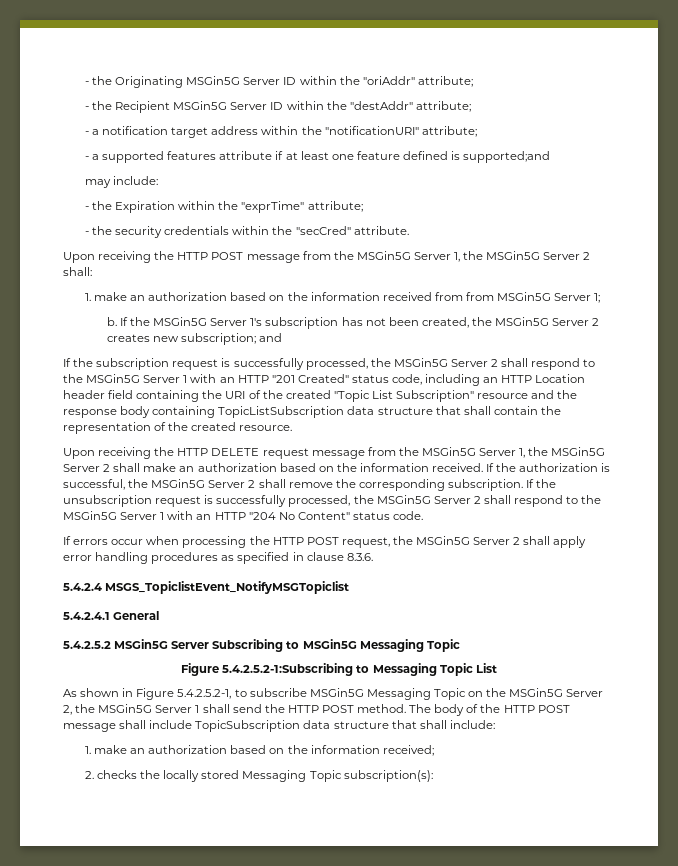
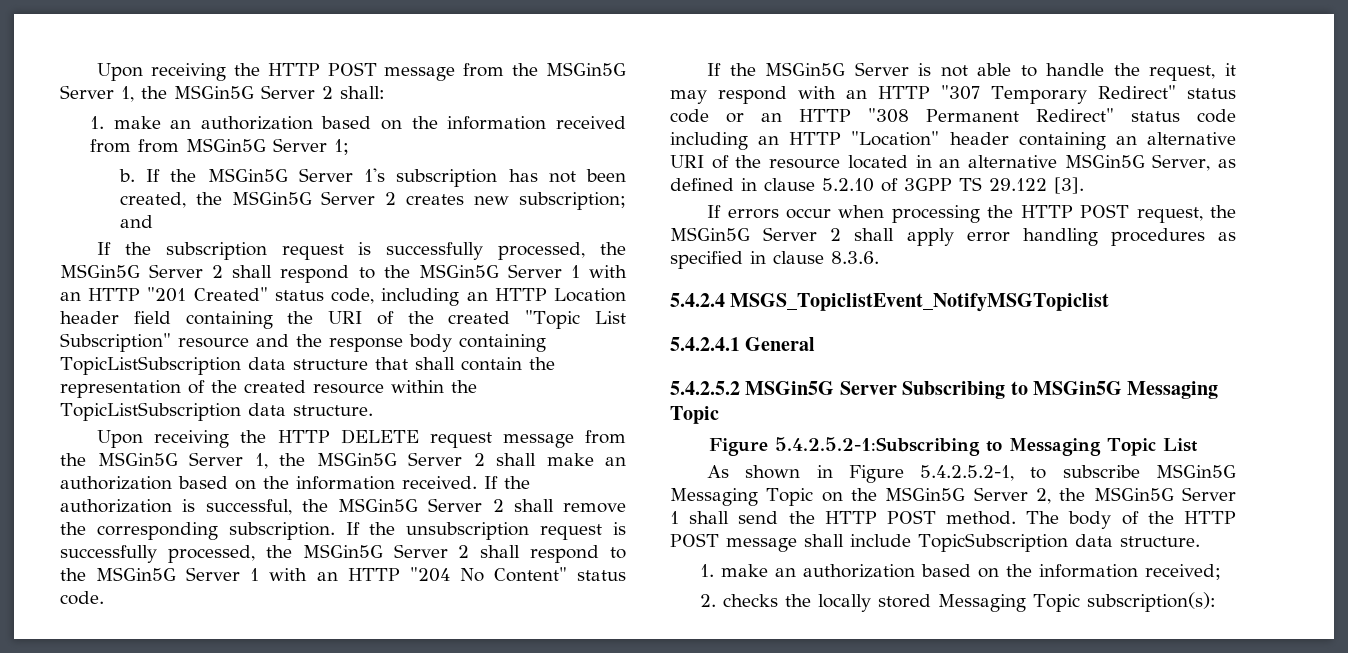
- - the Originating MSGin5G Server ID within the "oriAddr" attribute;
- - the Recipient MSGin5G Server ID within the "destAddr" attribute;
- - a notification target address within the "notificationURI" attribute;
- - a supported features attribute if at least one feature defined is supported;and
- may include:
- - the Expiration within the "exprTime" attribute;
- - the security credentials within the "secCred" attribute.
- If the subscription request is successfully processed, the MSGin5G Server 2 shall respond to the MSGin5G Server 1 with an HTTP "201 Created" status code, including an HTTP Location header field containing the URI of the created "Topic List Subscription" resource and the response body containing TopicListSubscription data structure that shall contain the representation of the created resource.
+ If the subscription request is successfully processed, the MSGin5G Server 2 shall respond to the MSGin5G Server 1 with an HTTP "201 Created" status code, including an HTTP Location header field containing the URI of the created "Topic List Subscription" resource and the response body containing TopicListSubscription data structure that shall contain the representation of the created resource within the TopicListSubscription data structure.
+ If the MSGin5G Server is not able to handle the request, it may respond with an HTTP "307 Temporary Redirect" status code or an HTTP "308 Permanent Redirect" status code including an HTTP "Location" header containing an alternative URI of the resource located in an alternative MSGin5G Server, as defined in clause 5.2.10 of 3GPP TS 29.122 [3].
- The body of the HTTP POST message shall include TopicSubscription data structure that shall include:
+ The body of the HTTP POST message shall include TopicSubscription data structure.

